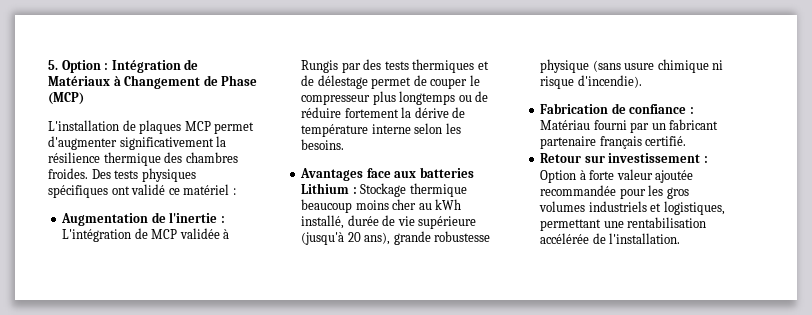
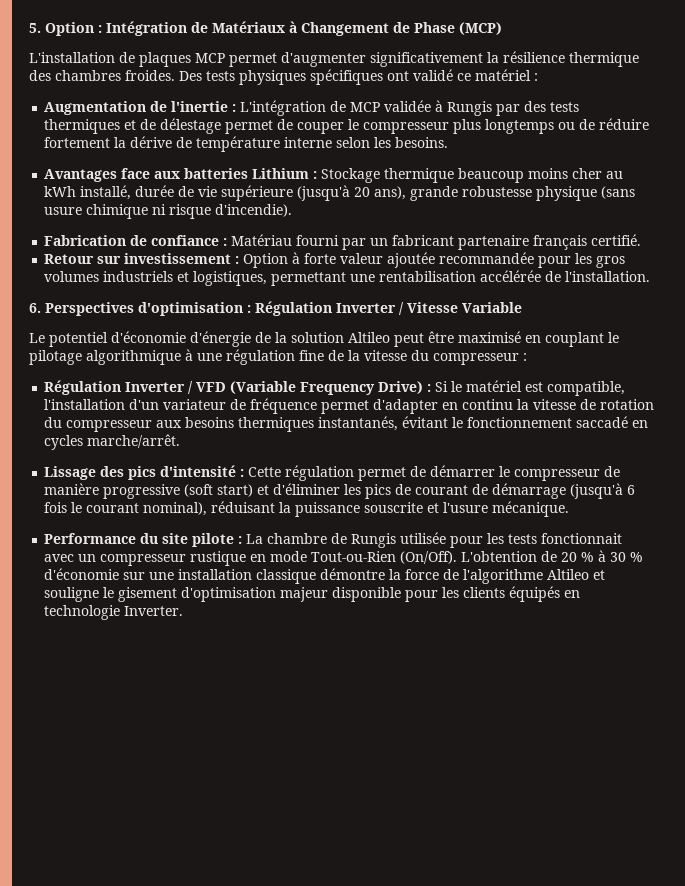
+ 6. Perspectives d'optimisation : Régulation Inverter / Vitesse Variable
+ Le potentiel d'économie d'énergie de la solution Altileo peut être maximisé en couplant le pilotage algorithmique à une régulation fine de la vitesse du compresseur :
+ Régulation Inverter / VFD (Variable Frequency Drive) : Si le matériel est compatible, l'installation d'un variateur de fréquence permet d'adapter en continu la vitesse de rotation du compresseur aux besoins thermiques instantanés, évitant le fonctionnement saccadé en cycles marche/arrêt.
+ Lissage des pics d'intensité : Cette régulation permet de démarrer le compresseur de manière progressive (soft start) et d'éliminer les pics de courant de démarrage (jusqu'à 6 fois le courant nominal), réduisant la puissance souscrite et l'usure mécanique.
+ Performance du site pilote : La chambre de Rungis utilisée pour les tests fonctionnait avec un compresseur rustique en mode Tout-ou-Rien (On/Off). L'obtention de 20 % à 30 % d'économie sur une installation classique démontre la force de l'algorithme Altileo et souligne le gisement d'optimisation majeur disponible pour les clients équipés en technologie Inverter.

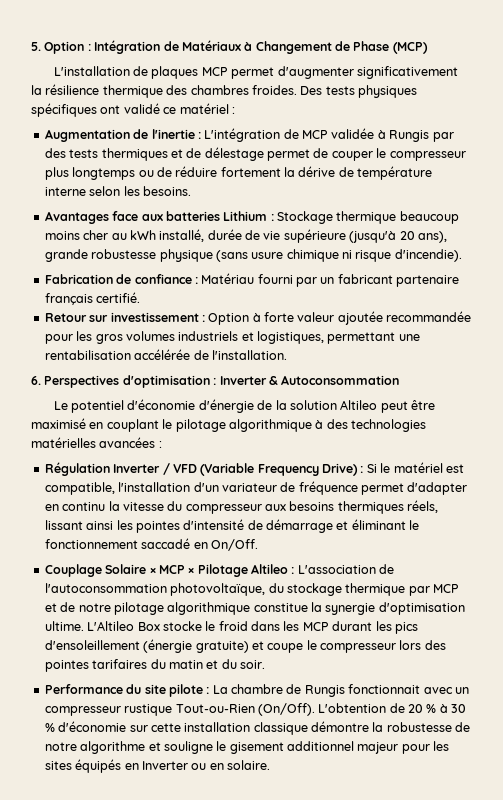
- 6. Perspectives d'optimisation : Régulation Inverter / Vitesse Variable
+ 6. Perspectives d'optimisation : Inverter & Autoconsommation
- Le potentiel d'économie d'énergie de la solution Altileo peut être maximisé en couplant le pilotage algorithmique à une régulation fine de la vitesse du compresseur :
+ Le potentiel d'économie d'énergie de la solution Altileo peut être maximisé en couplant le pilotage algorithmique à des technologies matérielles avancées :
- Régulation Inverter / VFD (Variable Frequency Drive) : Si le matériel est compatible, l'installation d'un variateur de fréquence permet d'adapter en continu la vitesse de rotation du compresseur aux besoins thermiques instantanés, évitant le fonctionnement saccadé en cycles marche/arrêt.
- Lissage des pics d'intensité : Cette régulation permet de démarrer le compresseur de manière progressive (soft start) et d'éliminer les pics de courant de démarrage (jusqu'à 6 fois le courant nominal), réduisant la puissance souscrite et l'usure mécanique.
+ Régulation Inverter / VFD (Variable Frequency Drive) : Si le matériel est compatible, l'installation d'un variateur de fréquence permet d'adapter en continu la vitesse du compresseur aux besoins thermiques réels, lissant ainsi les pointes d'intensité de démarrage et éliminant le fonctionnement saccadé en On/Off.
+ Couplage Solaire × MCP × Pilotage Altileo : L'association de l'autoconsommation photovoltaïque, du stockage thermique par MCP et de notre pilotage algorithmique constitue la synergie d'optimisation ultime. L'Altileo Box stocke le froid dans les MCP durant les pics d'ensoleillement (énergie gratuite) et coupe le compresseur lors des pointes tarifaires du matin et du soir.
- Performance du site pilote : La chambre de Rungis utilisée pour les tests fonctionnait avec un compresseur rustique en mode Tout-ou-Rien (On/Off).
+ Performance du site pilote : La chambre de Rungis fonctionnait avec un compresseur rustique Tout-ou-Rien (On/Off).
- L'obtention de 20 % à 30 % d'économie sur une installation classique démontre la force de l'algorithme Altileo et souligne le gisement d'optimisation majeur disponible pour les clients équipés en technologie Inverter.
+ L'obtention de 20 % à 30 % d'économie sur cette installation classique démontre la robustesse de notre algorithme et souligne le gisement additionnel majeur pour les sites équipés en Inverter ou en solaire.

